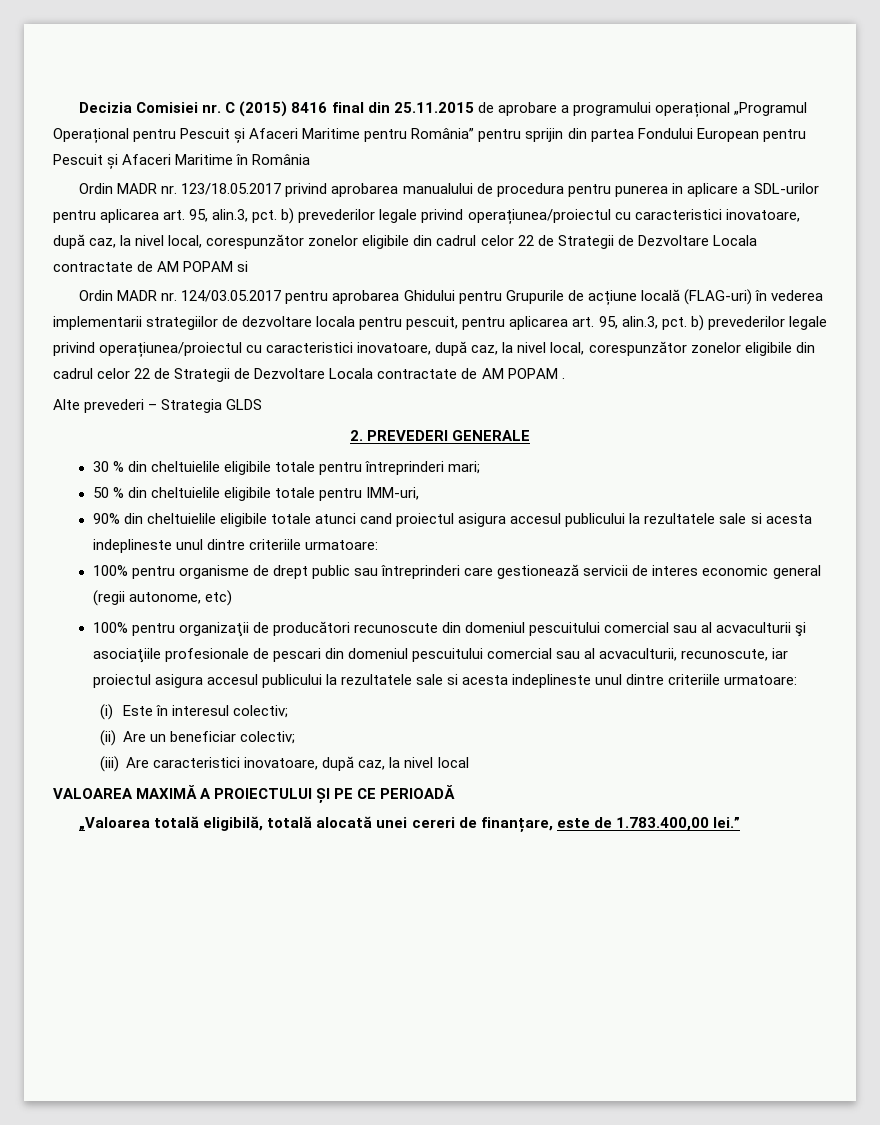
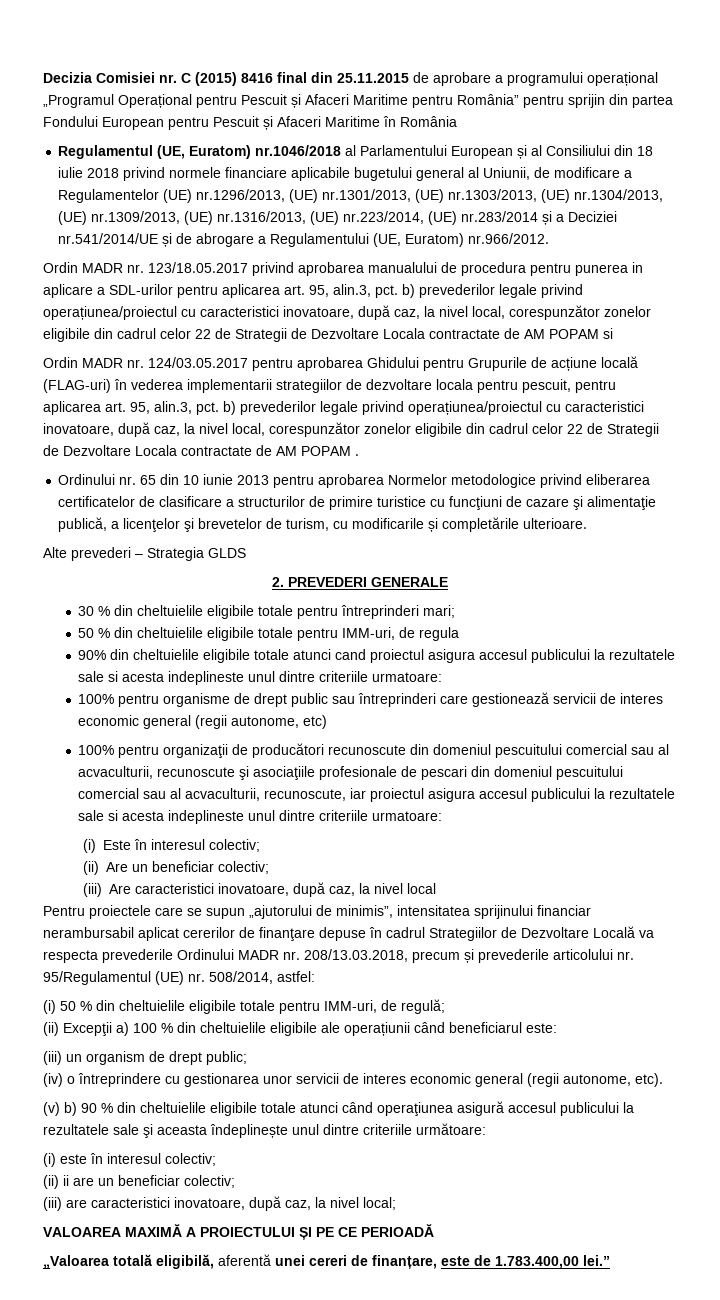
+ Regulamentul (UE, Euratom) nr.1046/2018 al Parlamentului European și al Consiliului din 18 iulie 2018 privind normele financiare aplicabile bugetului general al Uniunii, de modificare a Regulamentelor (UE) nr.1296/2013, (UE) nr.1301/2013, (UE) nr.1303/2013, (UE) nr.1304/2013, (UE) nr.1309/2013, (UE) nr.1316/2013, (UE) nr.223/2014, (UE) nr.283/2014 și a Deciziei nr.541/2014/UE și de abrogare a Regulamentului (UE, Euratom) nr.966/2012.
+ Ordinului nr. 65 din 10 iunie 2013 pentru aprobarea Normelor metodologice privind eliberarea certificatelor de clasificare a structurilor de primire turistice cu funcţiuni de cazare şi alimentaţie publică, a licenţelor şi brevetelor de turism, cu modificarile și completările ulterioare.
- 50 % din cheltuielile eligibile totale pentru IMM-uri,
+ 50 % din cheltuielile eligibile totale pentru IMM-uri, de regula
- 100% pentru organizaţii de producători recunoscute din domeniul pescuitului comercial sau al acvaculturii şi asociaţiile profesionale de pescari din domeniul pescuitului comercial sau al acvaculturii, recunoscute, iar proiectul asigura accesul publicului la rezultatele sale si acesta indeplineste unul dintre criteriile urmatoare:
+ 100% pentru organizaţii de producători recunoscute din domeniul pescuitului comercial sau al acvaculturii, recunoscute şi asociaţiile profesionale de pescari din domeniul pescuitului comercial sau al acvaculturii, recunoscute, iar proiectul asigura accesul publicului la rezultatele sale si acesta indeplineste unul dintre criteriile urmatoare:
+ Pentru proiectele care se supun „ajutorului de minimis”, intensitatea sprijinului financiar nerambursabil aplicat cererilor de finanţare depuse în cadrul Strategiilor de Dezvoltare Locală va respecta prevederile Ordinului MADR nr. 208/13.03.2018, precum și prevederile articolului nr. 95/Regulamentul (UE) nr. 508/2014, astfel:
+ (i) 50 % din cheltuielile eligibile totale pentru IMM-uri, de regulă;
+ (ii) Excepţii a) 100 % din cheltuielile eligibile ale operațiunii când beneficiarul este:
+ (iii) un organism de drept public;
+ (iv) o întreprindere cu gestionarea unor servicii de interes economic general (regii autonome, etc).
+ (v) b) 90 % din cheltuielile eligibile totale atunci când operaţiunea asigură accesul publicului la rezultatele sale şi aceasta îndeplinește unul dintre criteriile următoare:
+ (i) este în interesul colectiv;
+ (ii) ii are un beneficiar colectiv;
+ (iii) are caracteristici inovatoare, după caz, la nivel local;
- „Valoarea totală eligibilă, totală alocată unei cereri de finanțare, este de 1.783.400,00 lei.”
+ „Valoarea totală eligibilă, aferentă unei cereri de finanțare, este de 1.783.400,00 lei.”

